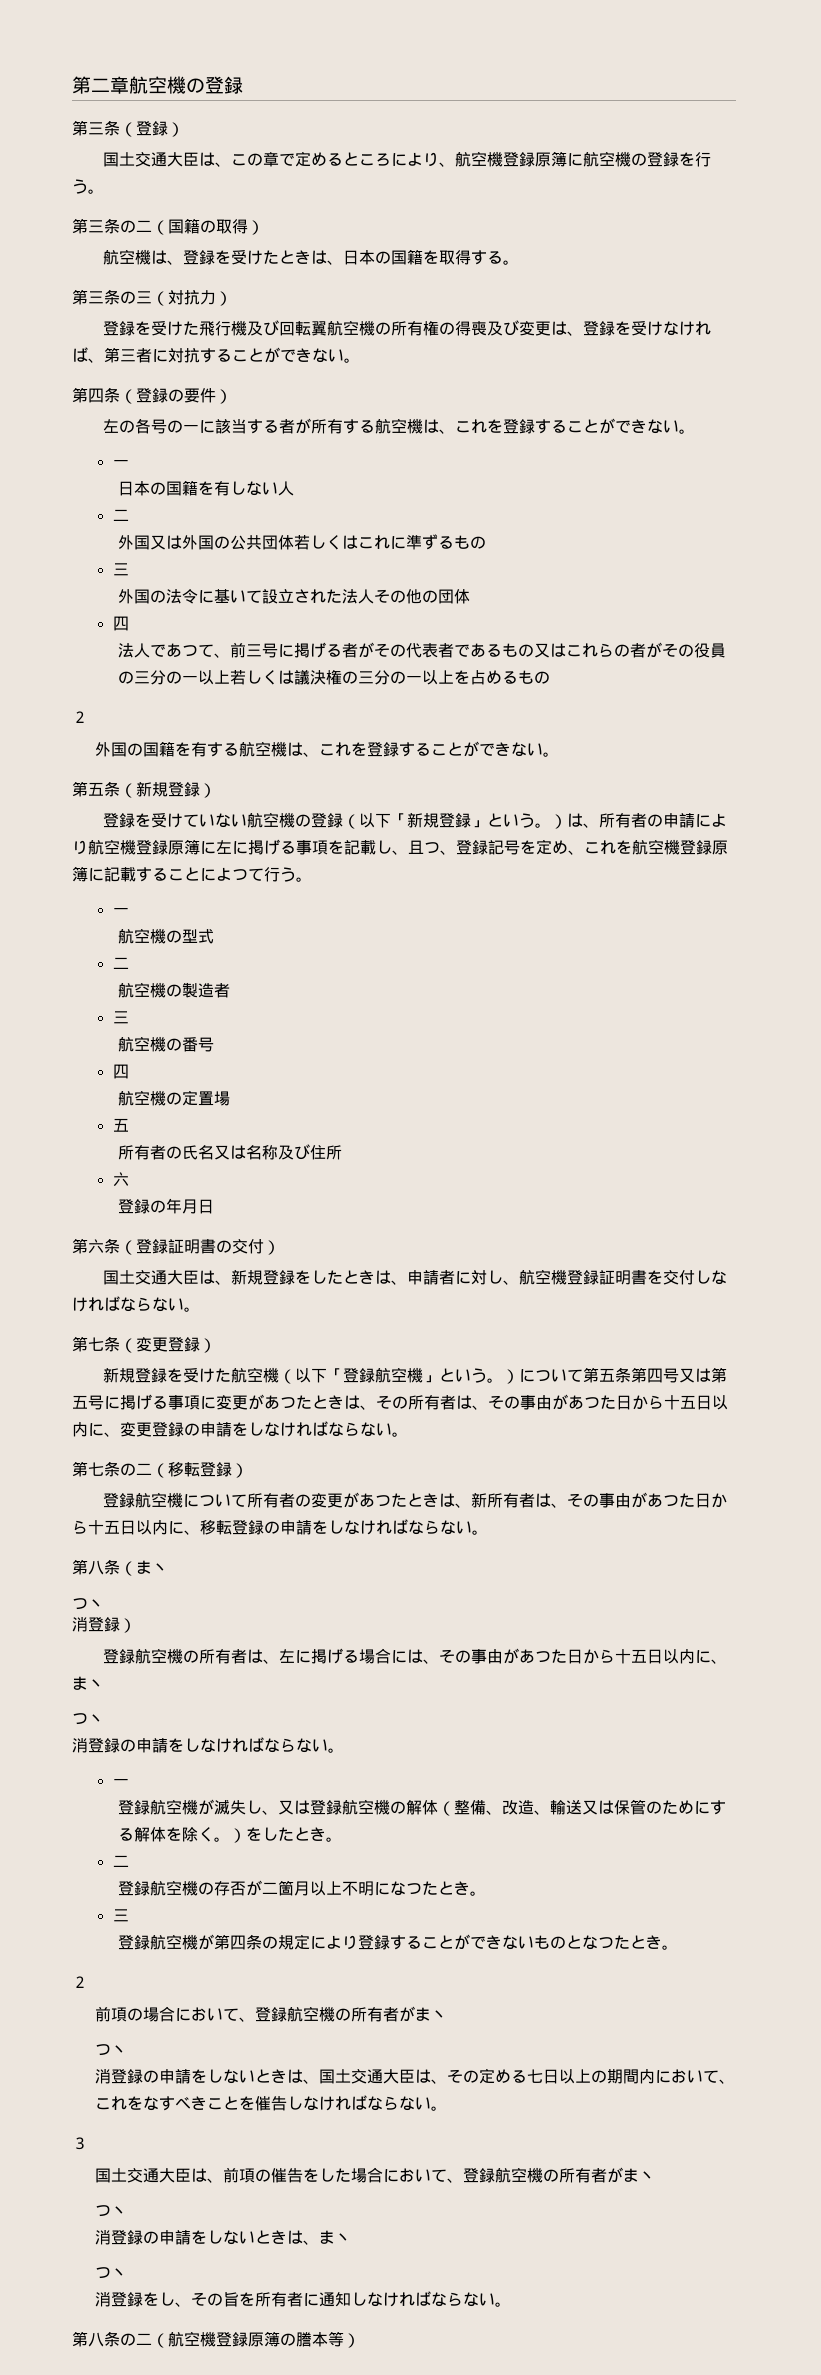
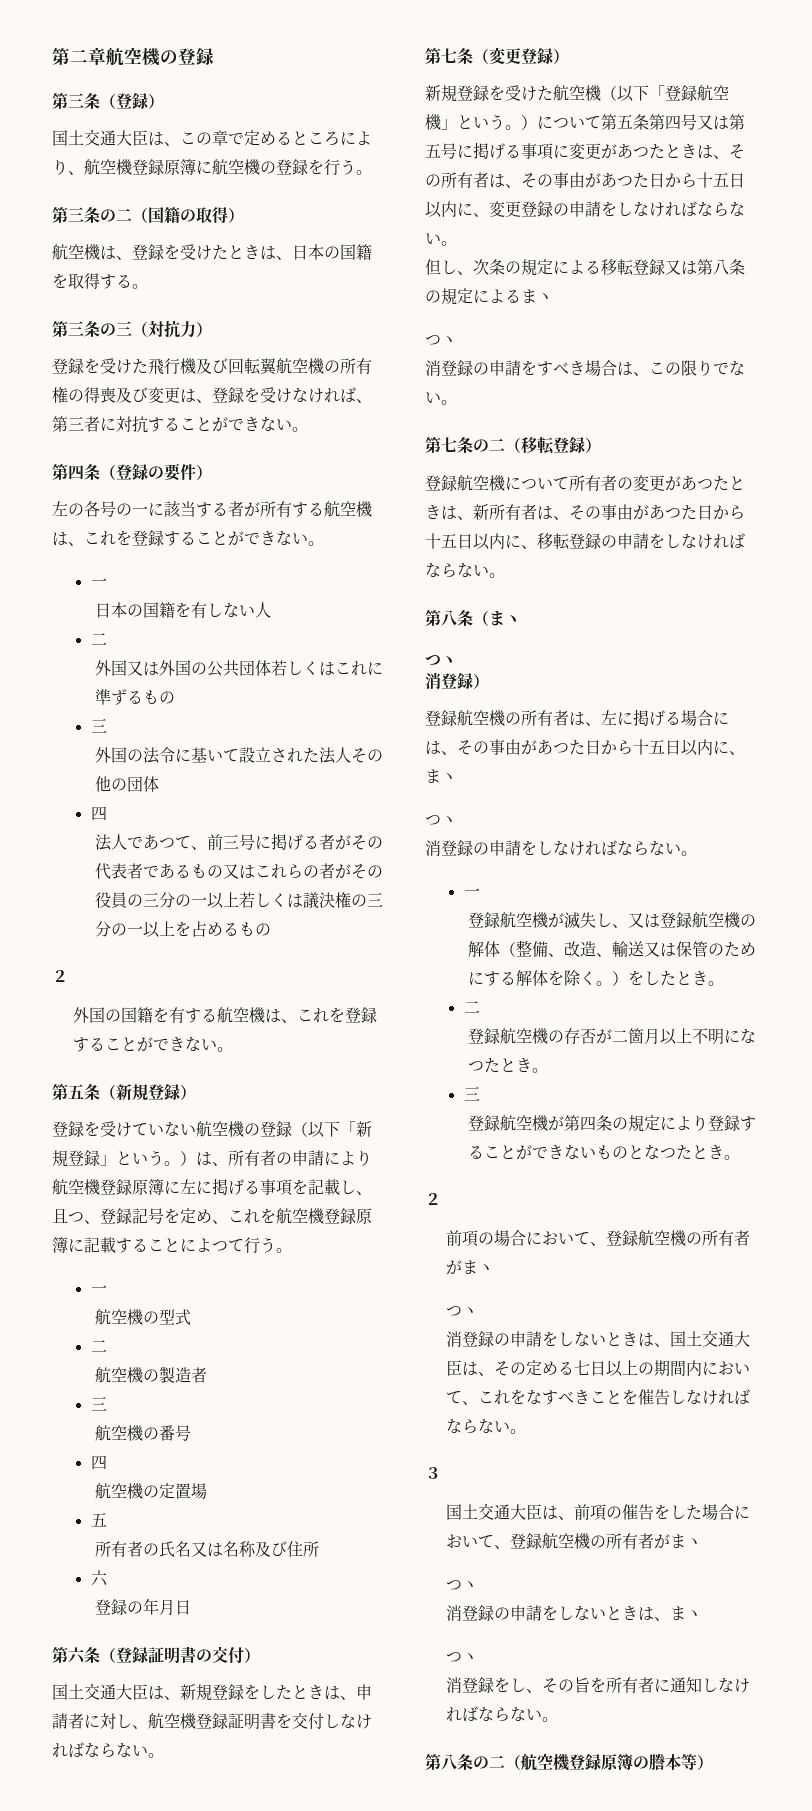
+ 但し、次条の規定による移転登録又は第八条の規定によるまヽ
+ つヽ
+ 消登録の申請をすべき場合は、この限りでない。

